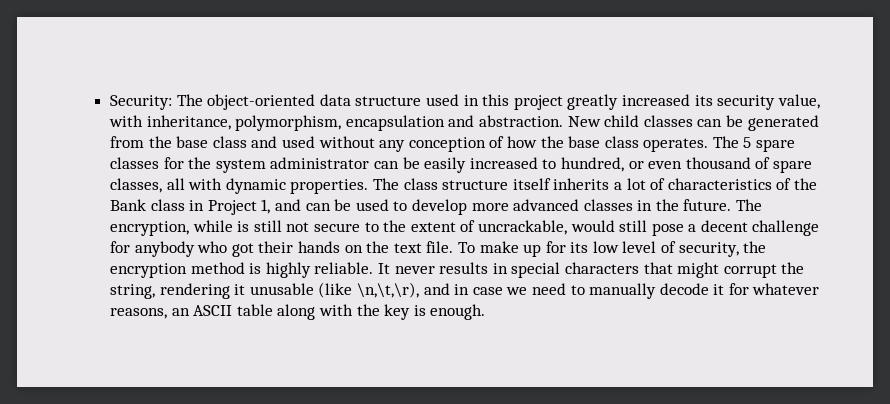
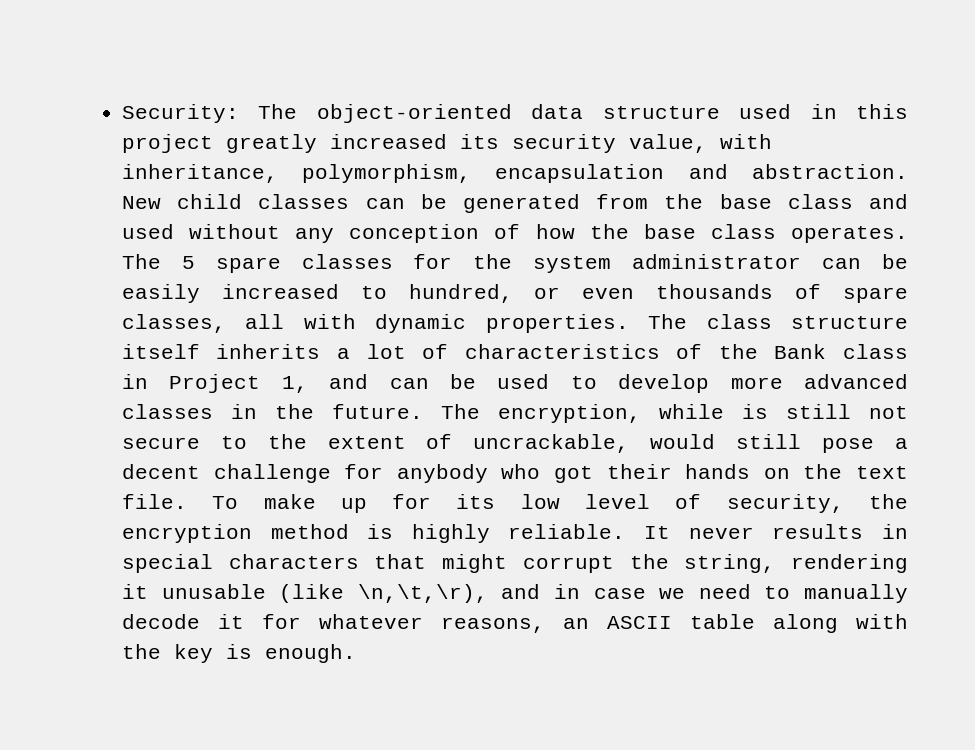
- The 5 spare classes for the system administrator can be easily increased to hundred, or even thousand of spare classes, all with dynamic properties.
+ The 5 spare classes for the system administrator can be easily increased to hundred, or even thousands of spare classes, all with dynamic properties.

